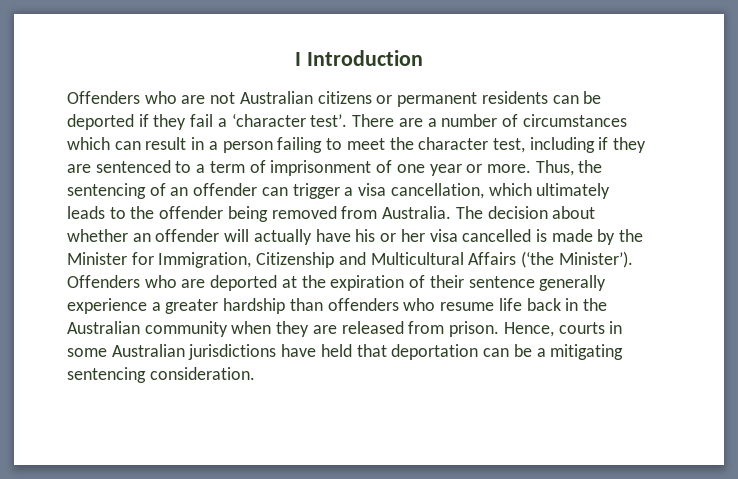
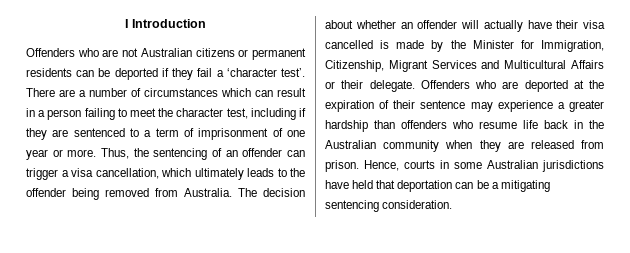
- The decision about whether an offender will actually have his or her visa cancelled is made by the Minister for Immigration, Citizenship and Multicultural Affairs (‘the Minister’).
+ The decision about whether an offender will actually have their visa cancelled is made by the Minister for Immigration, Citizenship, Migrant Services and Multicultural Affairs or their delegate.
- Offenders who are deported at the expiration of their sentence generally experience a greater hardship than offenders who resume life back in the Australian community when they are released from prison.
+ Offenders who are deported at the expiration of their sentence may experience a greater hardship than offenders who resume life back in the Australian community when they are released from prison.

